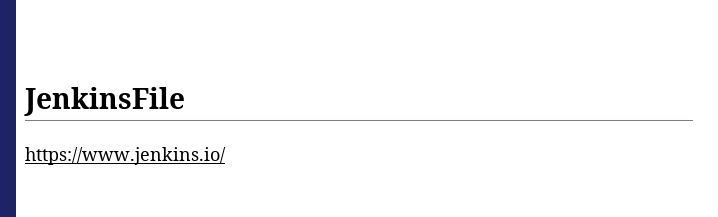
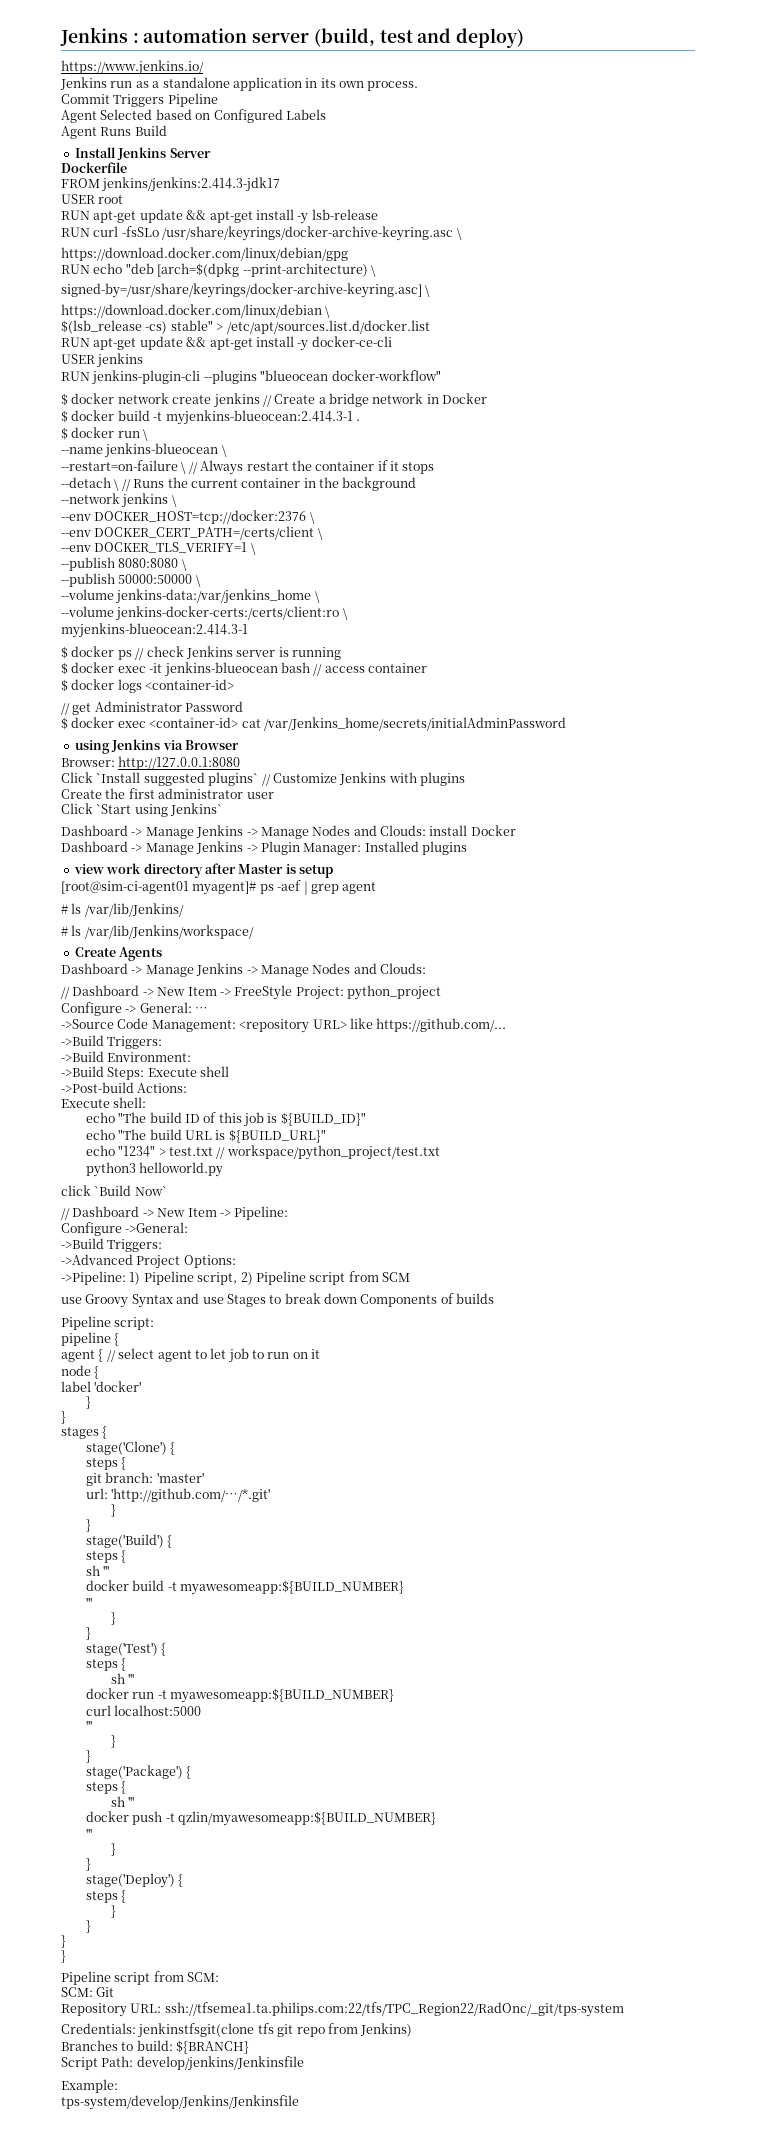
- JenkinsFile
+ Jenkins : automation server (build, test and deploy)
  https://www.jenkins.io/
+ Jenkins run as a standalone application in its own process.
+ Commit Triggers Pipeline
+ Agent Selected based on Configured Labels
+ Agent Runs Build
+ Install Jenkins Server
+ Dockerfile
+ FROM jenkins/jenkins:2.414.3-jdk17
+ USER root
+ RUN apt-get update && apt-get install -y lsb-release
+ RUN curl -fsSLo /usr/share/keyrings/docker-archive-keyring.asc \
+ https://download.docker.com/linux/debian/gpg
+ RUN echo "deb [arch=$(dpkg --print-architecture) \
+ signed-by=/usr/share/keyrings/docker-archive-keyring.asc] \
+ https://download.docker.com/linux/debian \
+ $(lsb_release -cs) stable" > /etc/apt/sources.list.d/docker.list
+ RUN apt-get update && apt-get install -y docker-ce-cli
+ USER jenkins
+ RUN jenkins-plugin-cli --plugins "blueocean docker-workflow"
+ $ docker network create jenkins // Create a bridge network in Docker
+ $ docker build -t myjenkins-blueocean:2.414.3-1 .
+ $ docker run \
+ --name jenkins-blueocean \
+ --restart=on-failure \ // Always restart the container if it stops
+ --detach \ // Runs the current container in the background
+ --network jenkins \
+ --env DOCKER_HOST=tcp://docker:2376 \
+ --env DOCKER_CERT_PATH=/certs/client \
+ --env DOCKER_TLS_VERIFY=1 \
+ --publish 8080:8080 \
+ --publish 50000:50000 \
+ --volume jenkins-data:/var/jenkins_home \
+ --volume jenkins-docker-certs:/certs/client:ro \
+ myjenkins-blueocean:2.414.3-1
+ $ docker ps // check Jenkins server is running
+ $ docker exec -it jenkins-blueocean bash // access container
+ $ docker logs <container-id>
+ // get Administrator Password
+ $ docker exec <container-id> cat /var/Jenkins_home/secrets/initialAdminPassword
+ using Jenkins via Browser
+ Browser: http://127.0.0.1:8080
+ Click `Install suggested plugins` // Customize Jenkins with plugins
+ Create the first administrator user
+ Click `Start using Jenkins`
+ Dashboard -> Manage Jenkins -> Manage Nodes and Clouds: install Docker
+ Dashboard -> Manage Jenkins -> Plugin Manager: Installed plugins
+ view work directory after Master is setup
+ [root@sim-ci-agent01 myagent]# ps -aef | grep agent
+ # ls /var/lib/Jenkins/
+ # ls /var/lib/Jenkins/workspace/
+ Create Agents
+ Dashboard -> Manage Jenkins -> Manage Nodes and Clouds:
+ // Dashboard -> New Item -> FreeStyle Project: python_project
+ Configure -> General: …
+ ->Source Code Management: <repository URL> like https://github.com/...
+ ->Build Triggers:
+ ->Build Environment:
+ ->Build Steps: Execute shell
+ ->Post-build Actions:
+ Execute shell:
+ echo "The build ID of this job is ${BUILD_ID}"
+ echo "The build URL is ${BUILD_URL}"
+ echo "1234" > test.txt // workspace/python_project/test.txt
+ python3 helloworld.py
+ click `Build Now`
+ // Dashboard -> New Item -> Pipeline:
+ Configure ->General:
+ ->Build Triggers:
+ ->Advanced Project Options:
+ ->Pipeline: 1) Pipeline script, 2) Pipeline script from SCM
+ use Groovy Syntax and use Stages to break down Components of builds
+ Pipeline script:
+ pipeline {
+ agent { // select agent to let job to run on it
+ node {
+ label 'docker'
+ }
+ }
+ stages {
+ stage('Clone') {
+ steps {
+ git branch: 'master'
+ url: 'http://github.com/…/*.git'
+ }
+ }
+ stage('Build') {
+ steps {
+ sh '''
+ docker build -t myawesomeapp:${BUILD_NUMBER}
+ '''
+ }
+ }
+ stage('Test') {
+ steps {
+ sh '''
+ docker run -t myawesomeapp:${BUILD_NUMBER}
+ curl localhost:5000
+ '''
+ }
+ }
+ stage('Package') {
+ steps {
+ sh '''
+ docker push -t qzlin/myawesomeapp:${BUILD_NUMBER}
+ '''
+ }
+ }
+ stage('Deploy') {
+ steps {
+ }
+ }
+ }
+ }
+ Pipeline script from SCM:
+ SCM: Git
+ Repository URL: ssh://tfsemea1.ta.philips.com:22/tfs/TPC_Region22/RadOnc/_git/tps-system
+ Credentials: jenkinstfsgit(clone tfs git repo from Jenkins)
+ Branches to build: ${BRANCH}
+ Script Path: develop/jenkins/Jenkinsfile
+ Example:
+ tps-system/develop/Jenkins/Jenkinsfile

